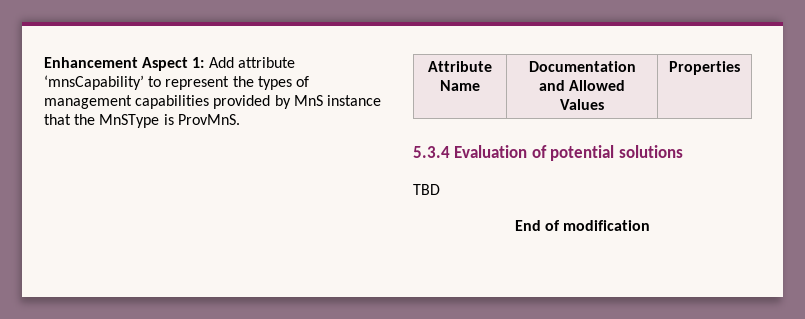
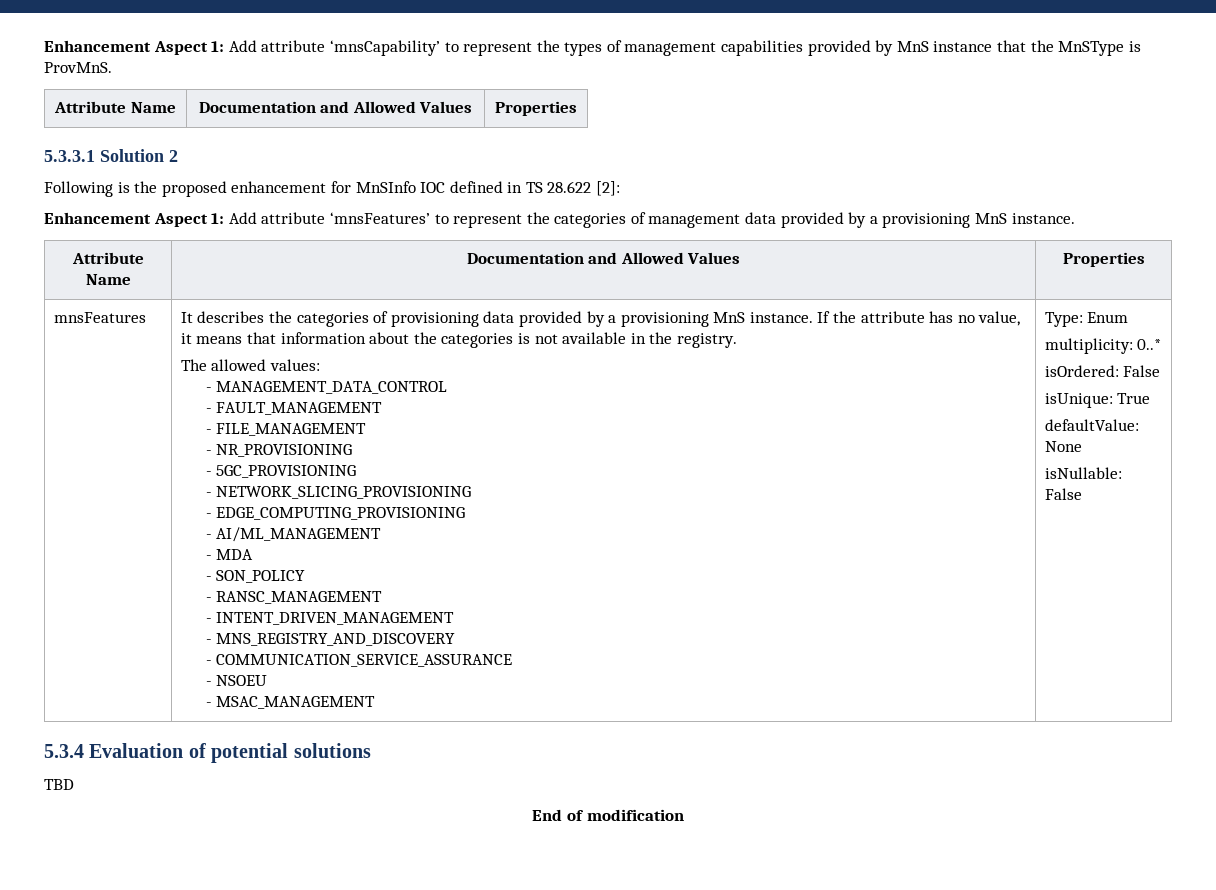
+ 5.3.3.1 Solution 2
+ Following is the proposed enhancement for MnSInfo IOC defined in TS 28.622 [2]:
+ Enhancement Aspect 1: Add attribute ‘mnsFeatures’ to represent the categories of management data provided by a provisioning MnS instance.
+ Attribute Name | Documentation and Allowed Values | Properties
+ mnsFeatures | It describes the categories of provisioning data provided by a provisioning MnS instance. If the attribute has no value, it means that information about the categories is not available in the registry.
+ The allowed values:
+ - MANAGEMENT_DATA_CONTROL
+ - FAULT_MANAGEMENT
+ - FILE_MANAGEMENT
+ - NR_PROVISIONING
+ - 5GC_PROVISIONING
+ - NETWORK_SLICING_PROVISIONING
+ - EDGE_COMPUTING_PROVISIONING
+ - AI/ML_MANAGEMENT
+ - MDA
+ - SON_POLICY
+ - RANSC_MANAGEMENT
+ - INTENT_DRIVEN_MANAGEMENT
+ - MNS_REGISTRY_AND_DISCOVERY
+ - COMMUNICATION_SERVICE_ASSURANCE
+ - NSOEU
+ - MSAC_MANAGEMENT | Type: Enum
+ multiplicity: 0..*
+ isOrdered: False
+ isUnique: True
+ defaultValue: None
+ isNullable: False

